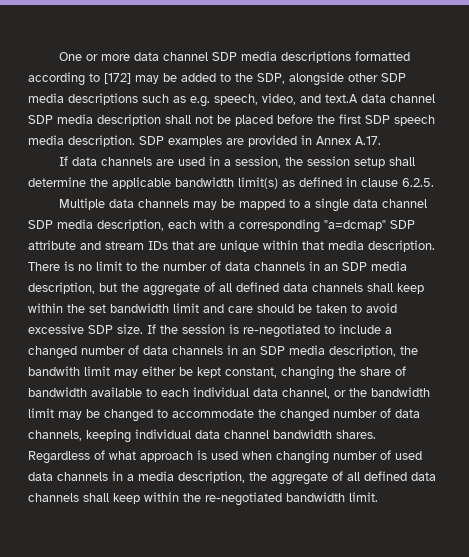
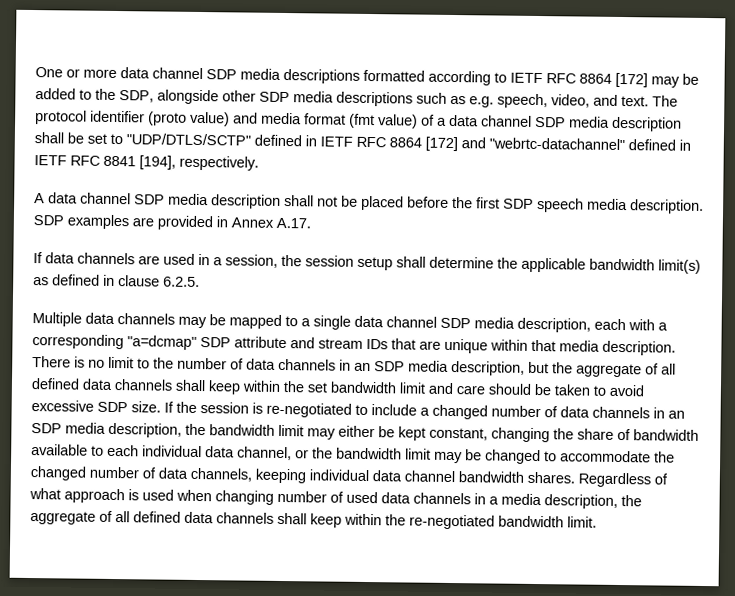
- One or more data channel SDP media descriptions formatted according to [172] may be added to the SDP, alongside other SDP media descriptions such as e.g. speech, video, and text.A data channel SDP media description shall not be placed before the first SDP speech media description.
+ One or more data channel SDP media descriptions formatted according to IETF RFC 8864 [172] may be added to the SDP, alongside other SDP media descriptions such as e.g. speech, video, and text. The protocol identifier (proto value) and media format (fmt value) of a data channel SDP media description shall be set to "UDP/DTLS/SCTP" defined in IETF RFC 8864 [172] and "webrtc-datachannel" defined in IETF RFC 8841 [194], respectively.
+ A data channel SDP media description shall not be placed before the first SDP speech media description.
- If the session is re-negotiated to include a changed number of data channels in an SDP media description, the bandwith limit may either be kept constant, changing the share of bandwidth available to each individual data channel, or the bandwidth limit may be changed to accommodate the changed number of data channels, keeping individual data channel bandwidth shares.
+ If the session is re-negotiated to include a changed number of data channels in an SDP media description, the bandwidth limit may either be kept constant, changing the share of bandwidth available to each individual data channel, or the bandwidth limit may be changed to accommodate the changed number of data channels, keeping individual data channel bandwidth shares.

